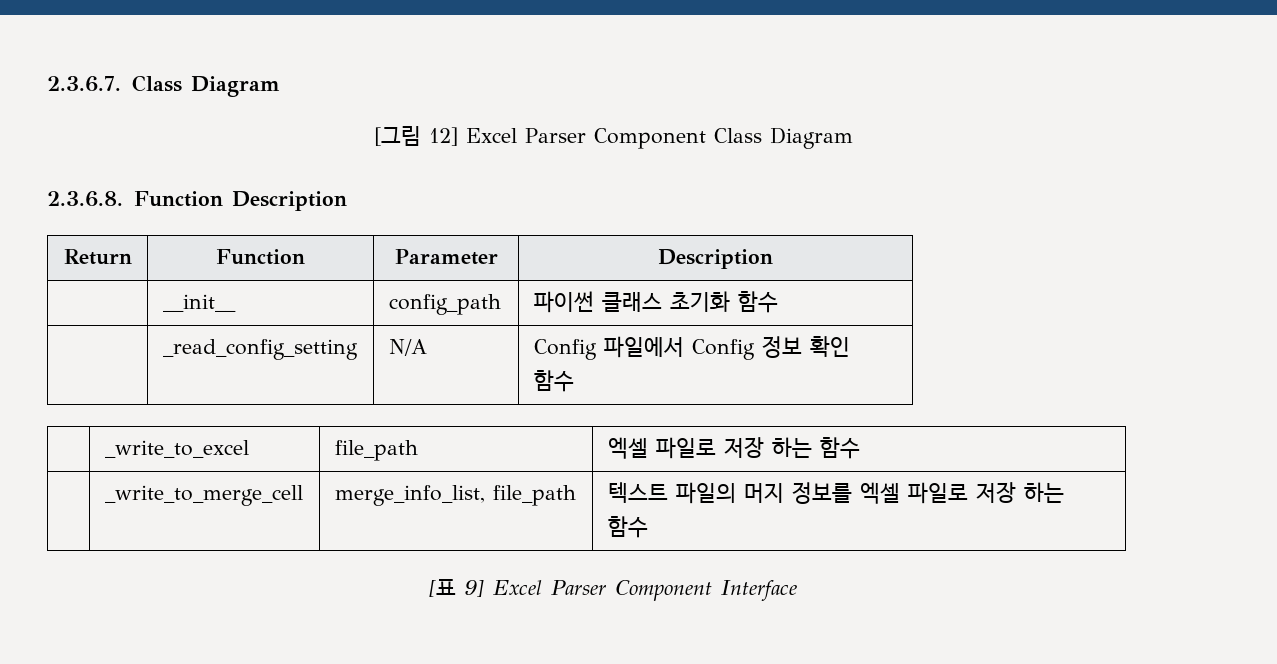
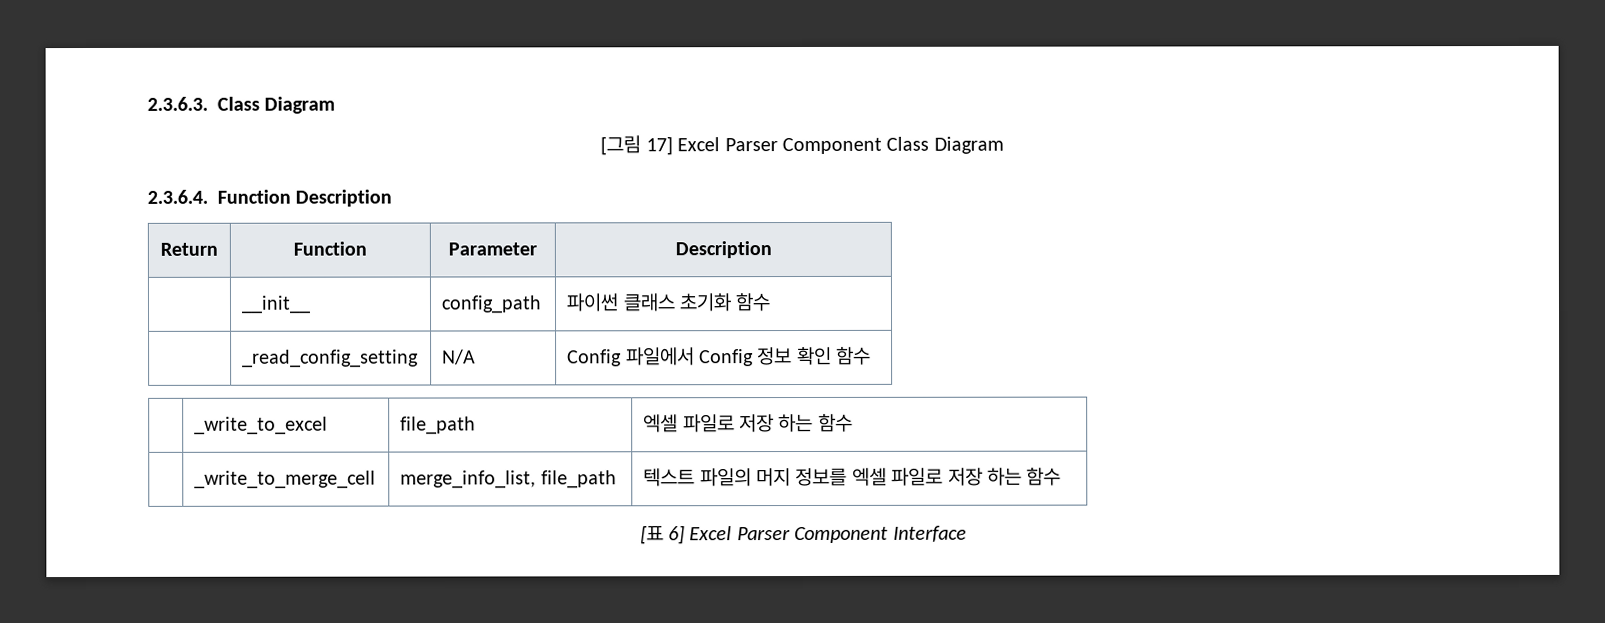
- 2.3.6.7. Class Diagram
+ 2.3.6.3. Class Diagram
- [그림 12] Excel Parser Component Class Diagram
+ [그림 17] Excel Parser Component Class Diagram
- 2.3.6.8. Function Description
+ 2.3.6.4. Function Description
- [표 9] Excel Parser Component Interface
+ [표 6] Excel Parser Component Interface

